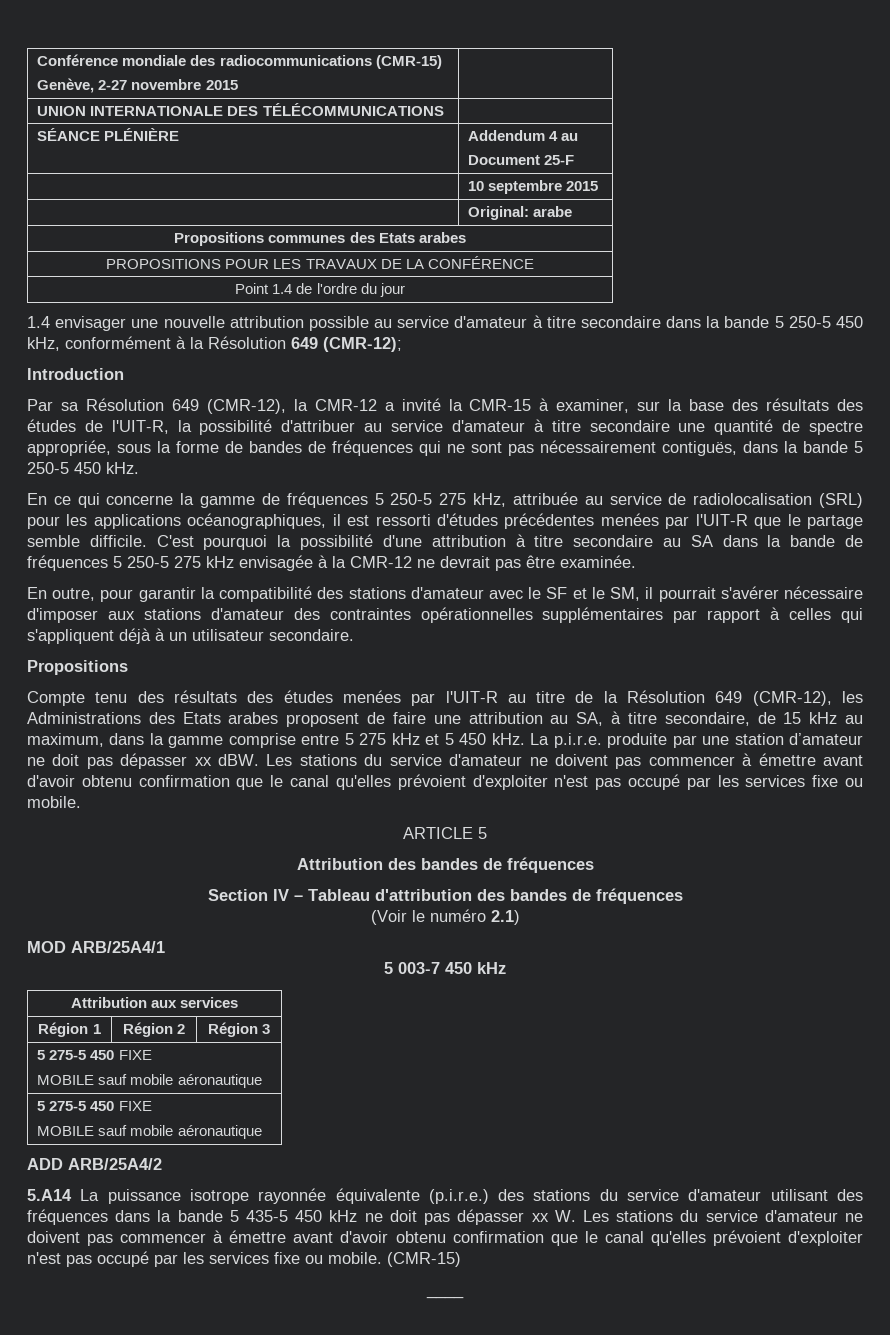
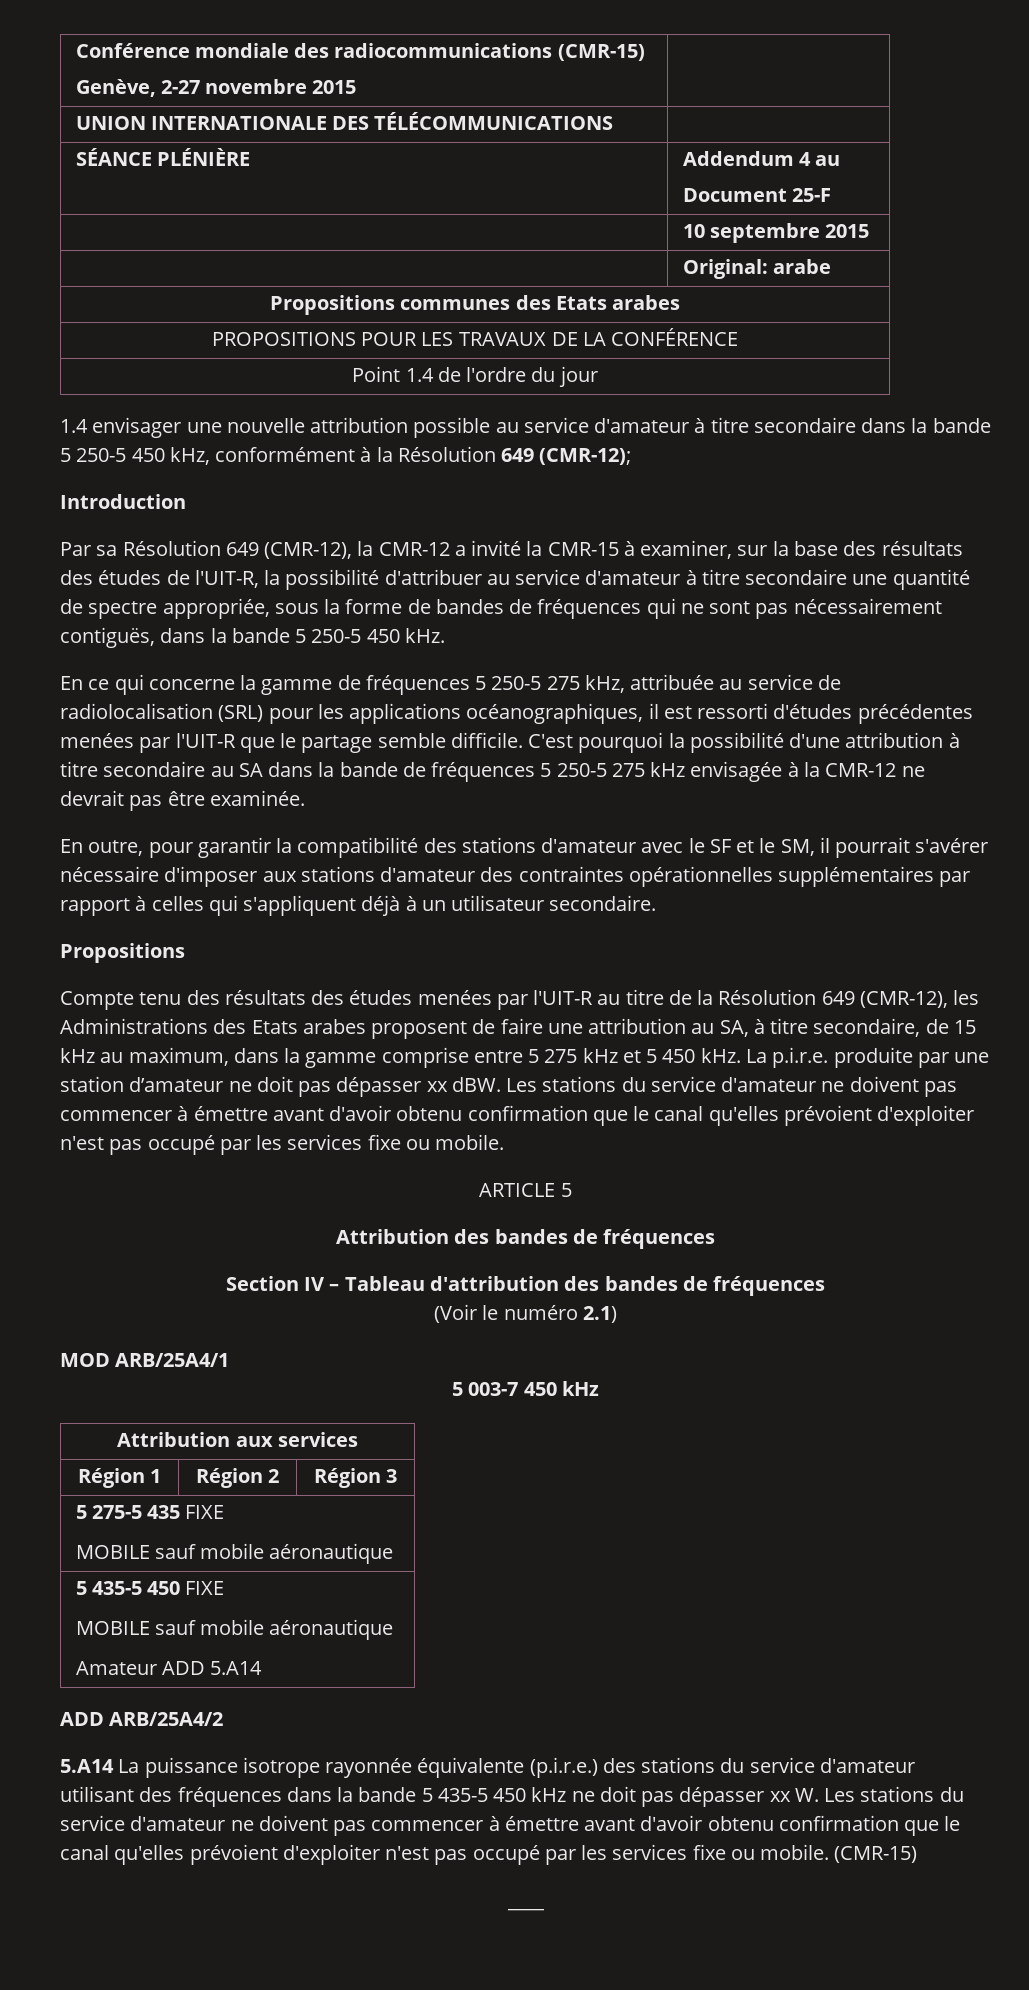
  Région 1 | Région 2 | Région 3
- 5 275-5 450 FIXE
+ 5 275-5 435 FIXE
  MOBILE sauf mobile aéronautique
- 5 275-5 450 FIXE
+ 5 435-5 450 FIXE
  MOBILE sauf mobile aéronautique
+ Amateur ADD 5.A14

